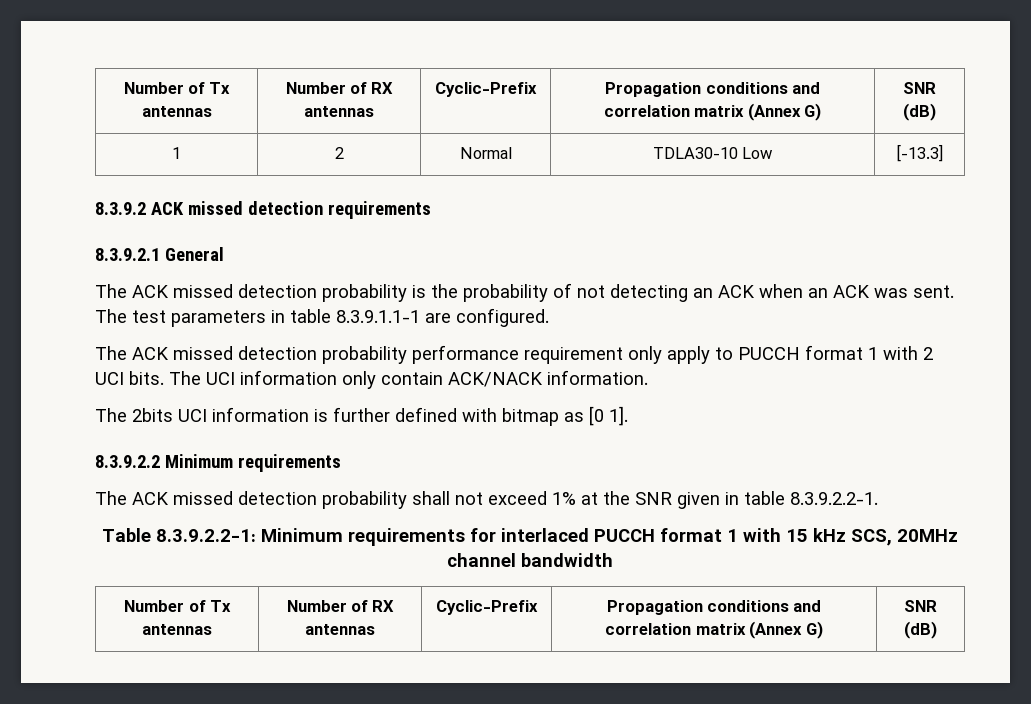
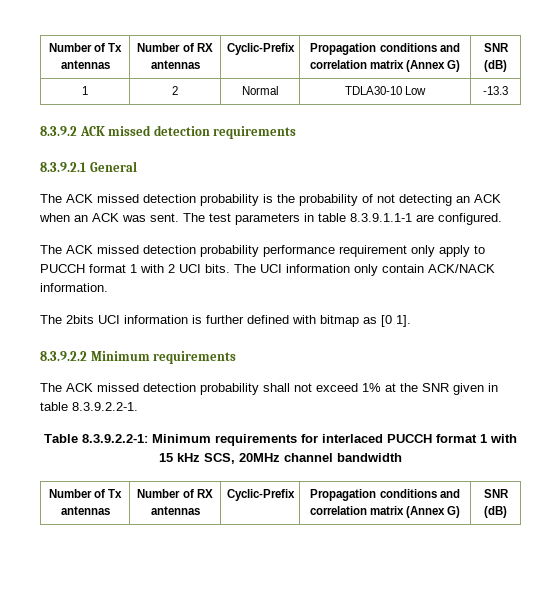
- 1 | 2 | Normal | TDLA30-10 Low | [-13.3]
+ 1 | 2 | Normal | TDLA30-10 Low | -13.3

